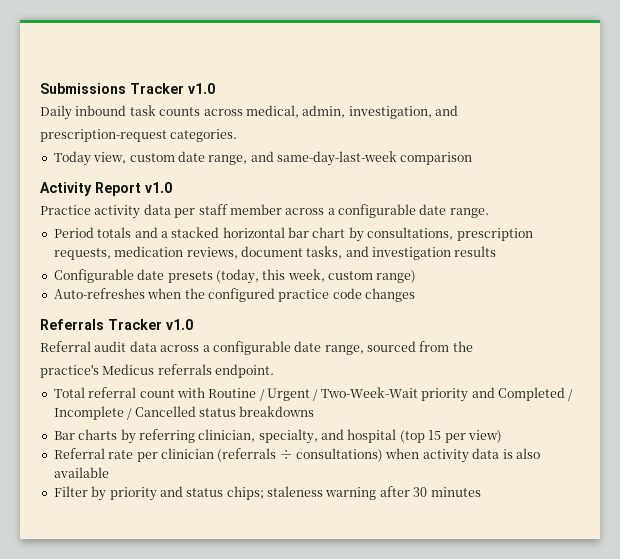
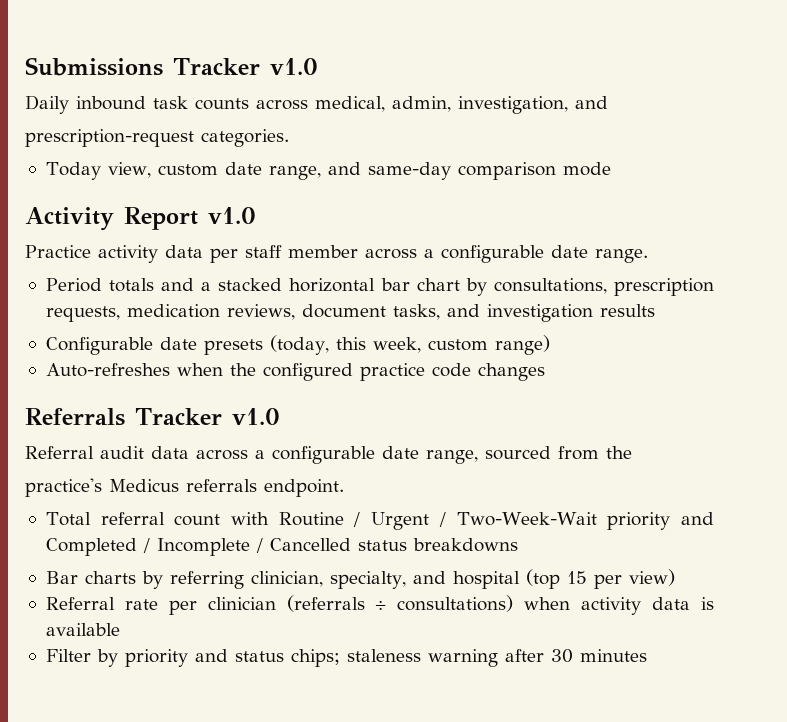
- Today view, custom date range, and same-day-last-week comparison
+ Today view, custom date range, and same-day comparison mode
- Referral rate per clinician (referrals ÷ consultations) when activity data is also available
+ Referral rate per clinician (referrals ÷ consultations) when activity data is available

